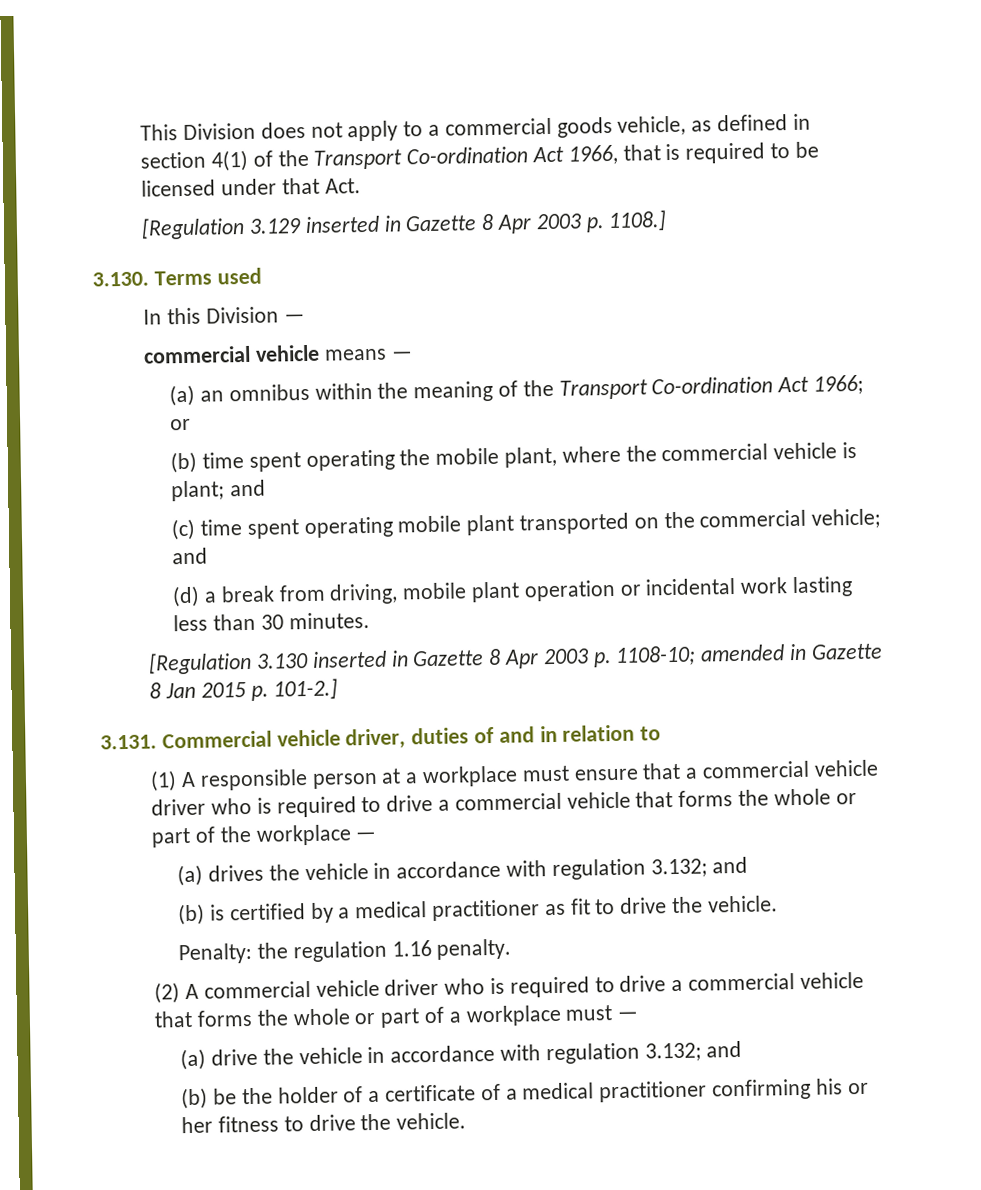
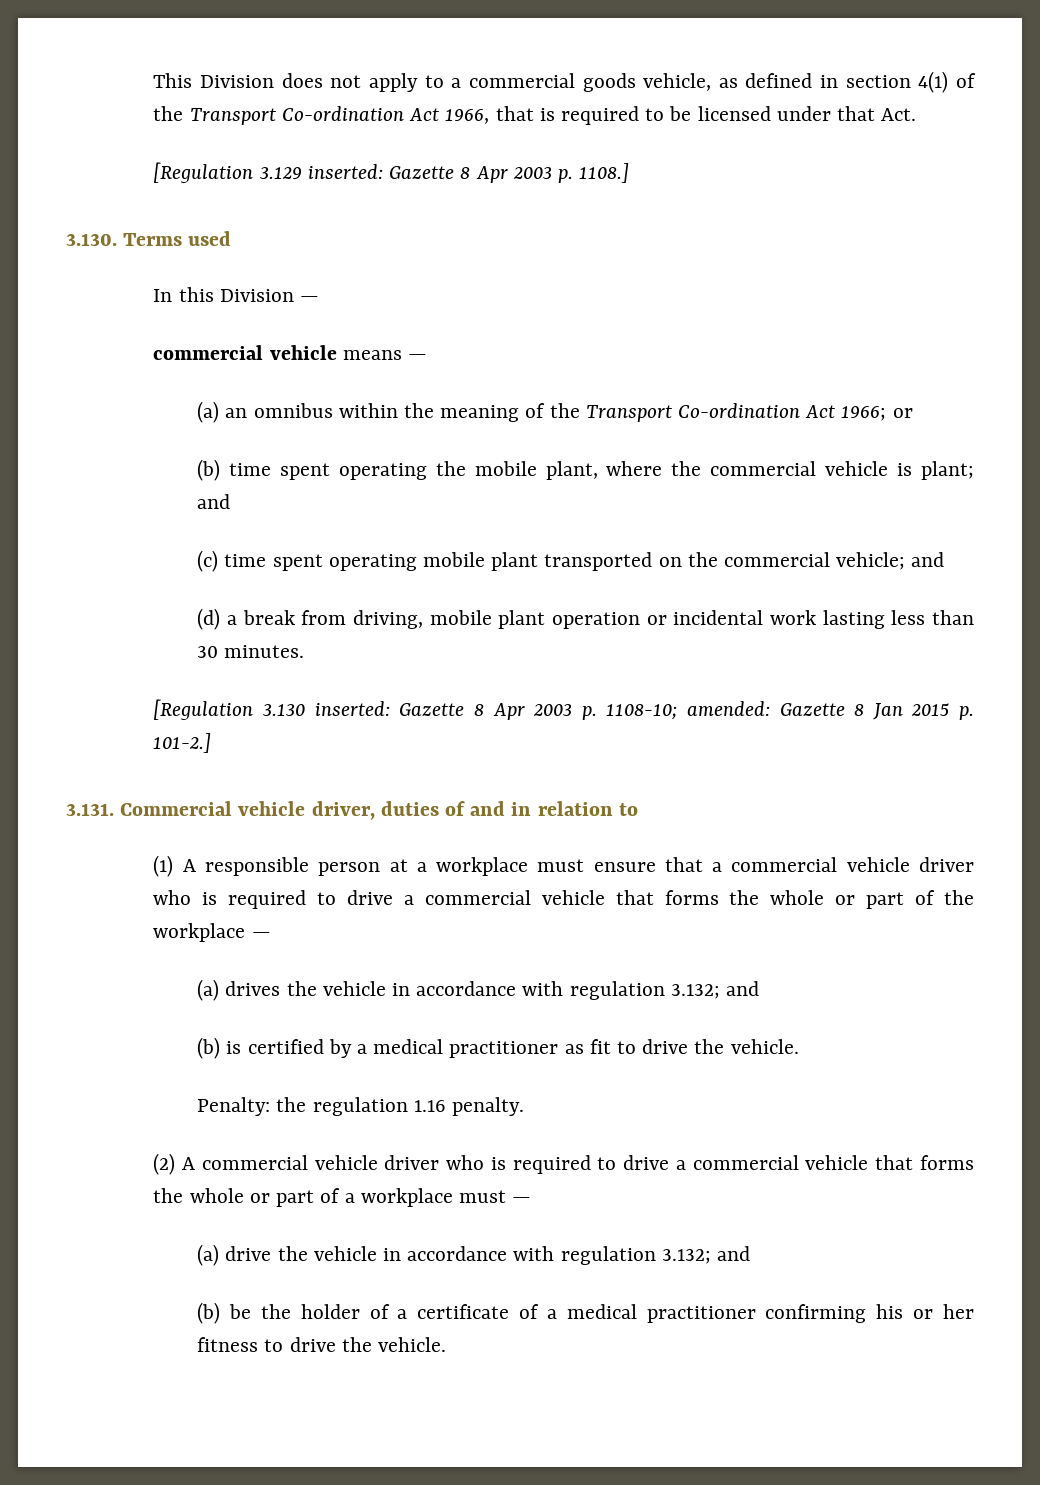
- [Regulation 3.129 inserted in Gazette 8 Apr 2003 p. 1108.]
+ [Regulation 3.129 inserted: Gazette 8 Apr 2003 p. 1108.]
- [Regulation 3.130 inserted in Gazette 8 Apr 2003 p. 1108-10; amended in Gazette 8 Jan 2015 p. 101-2.]
+ [Regulation 3.130 inserted: Gazette 8 Apr 2003 p. 1108-10; amended: Gazette 8 Jan 2015 p. 101-2.]

